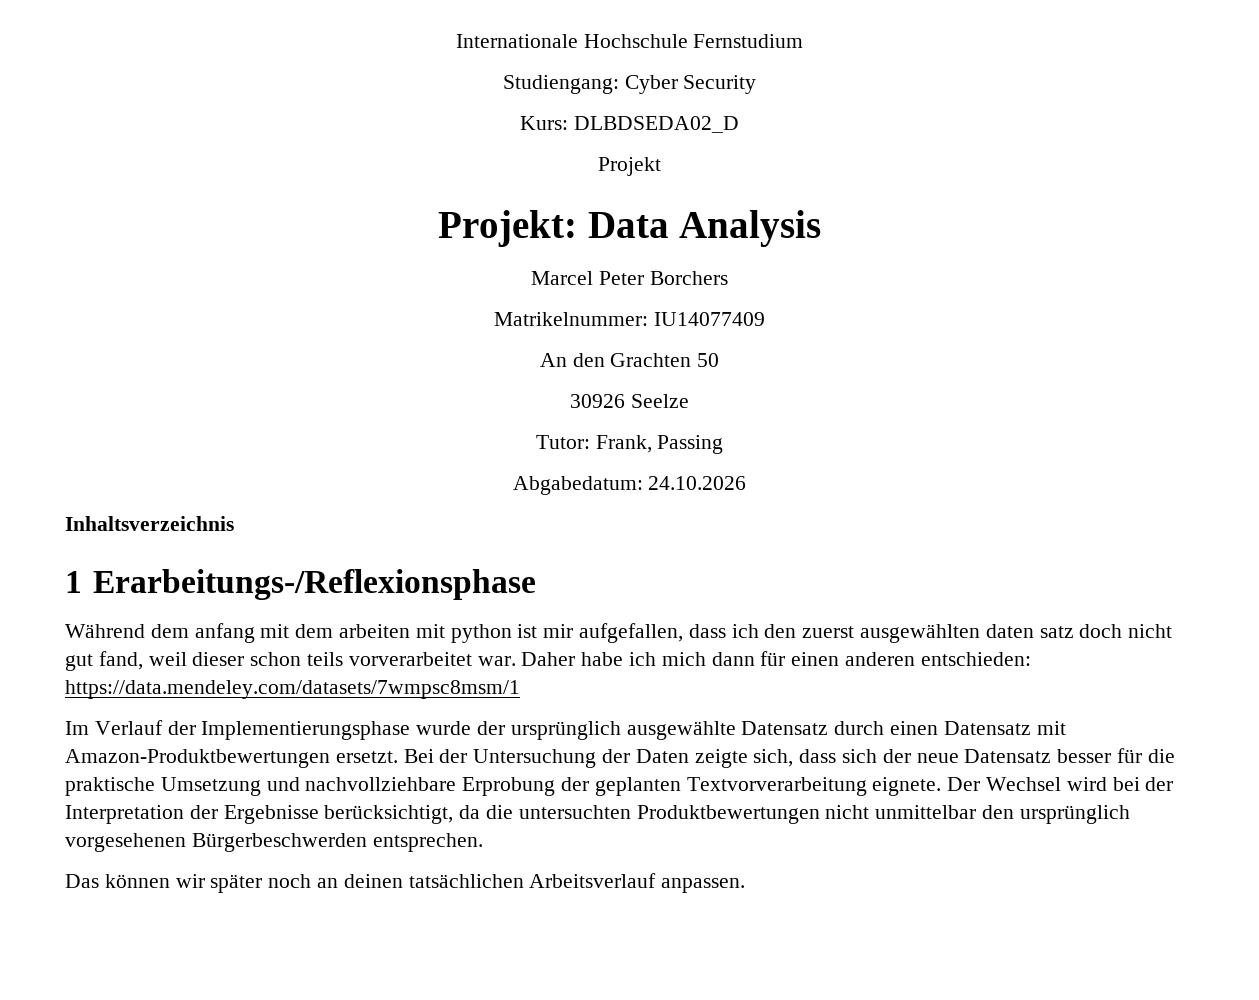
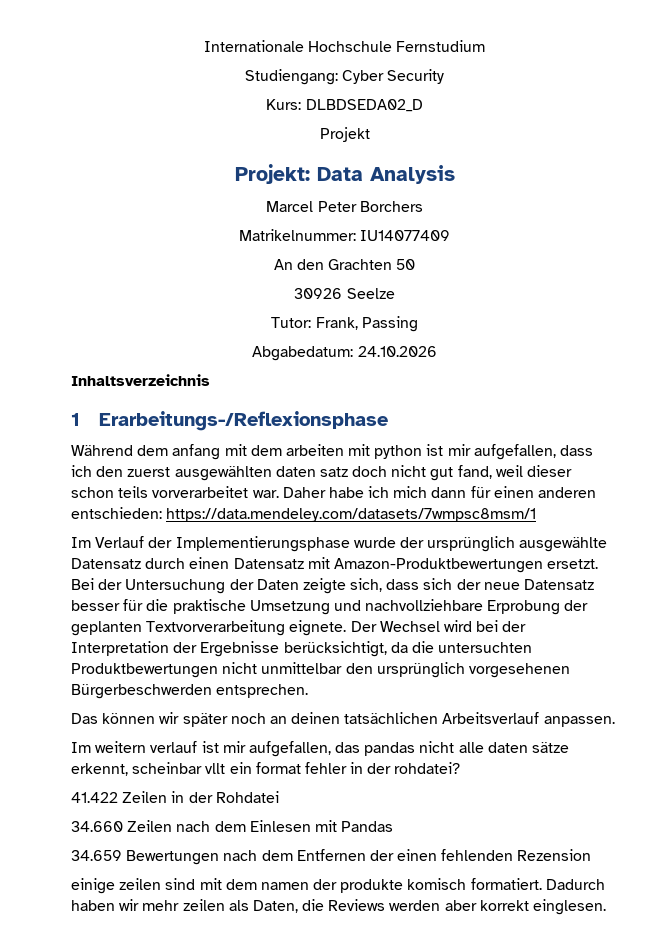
+ Im weitern verlauf ist mir aufgefallen, das pandas nicht alle daten sätze erkennt, scheinbar vllt ein format fehler in der rohdatei?
+ 41.422 Zeilen in der Rohdatei
+ 34.660 Zeilen nach dem Einlesen mit Pandas
+ 34.659 Bewertungen nach dem Entfernen der einen fehlenden Rezension
+ einige zeilen sind mit dem namen der produkte komisch formatiert. Dadurch haben wir mehr zeilen als Daten, die Reviews werden aber korrekt einglesen.

